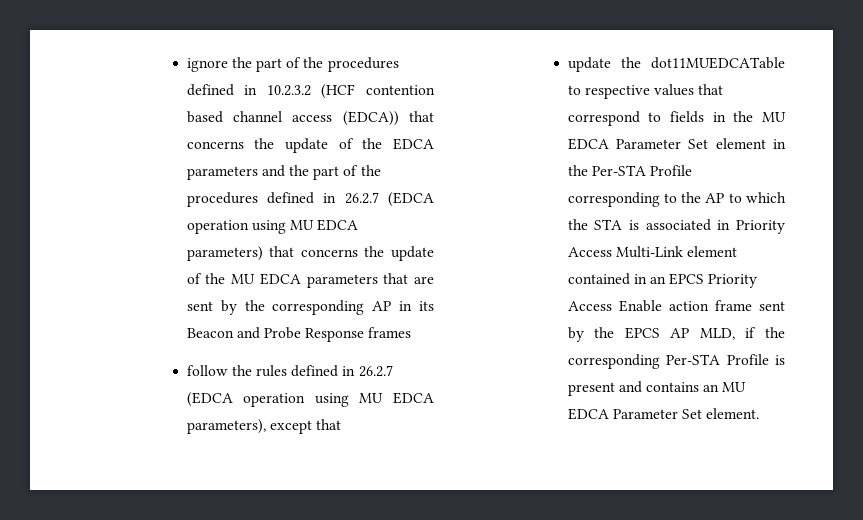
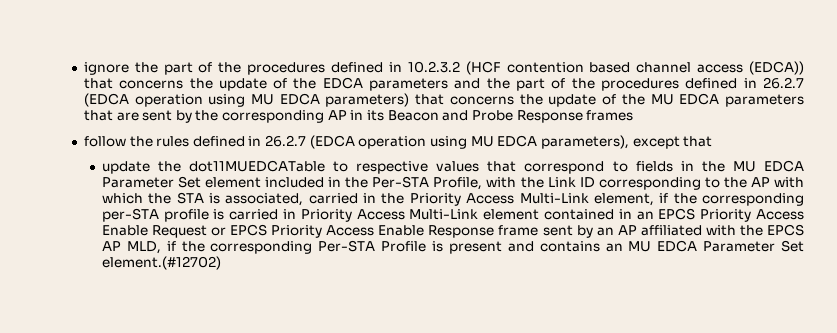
- update the dot11MUEDCATable to respective values that correspond to fields in the MU EDCA Parameter Set element in the Per-STA Profile corresponding to the AP to which the STA is associated in Priority Access Multi-Link element contained in an EPCS Priority Access Enable action frame sent by the EPCS AP MLD, if the corresponding Per-STA Profile is present and contains an MU EDCA Parameter Set element.
+ update the dot11MUEDCATable to respective values that correspond to fields in the MU EDCA Parameter Set element included in the Per-STA Profile, with the Link ID corresponding to the AP with which the STA is associated, carried in the Priority Access Multi-Link element, if the corresponding per-STA profile is carried in Priority Access Multi-Link element contained in an EPCS Priority Access Enable Request or EPCS Priority Access Enable Response frame sent by an AP affiliated with the EPCS AP MLD, if the corresponding Per-STA Profile is present and contains an MU EDCA Parameter Set element.(#12702)

